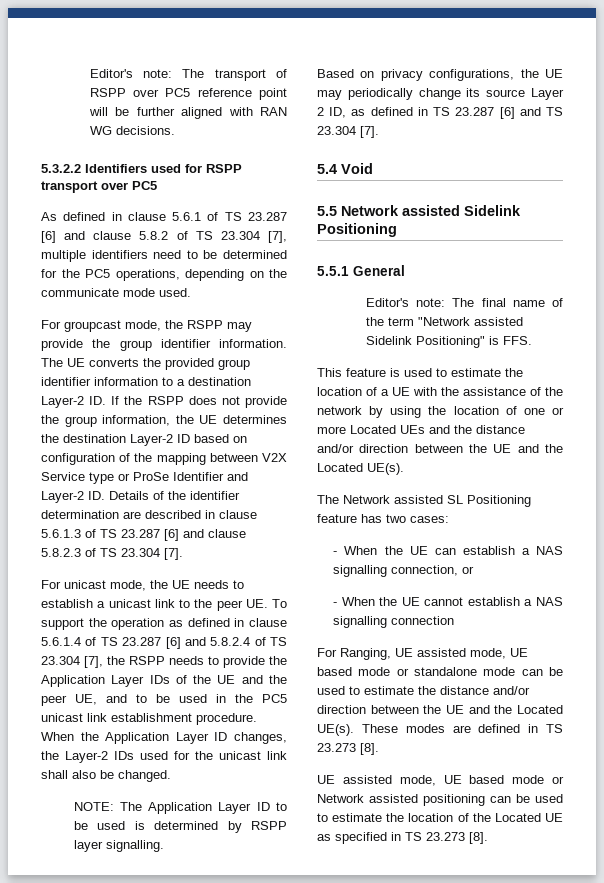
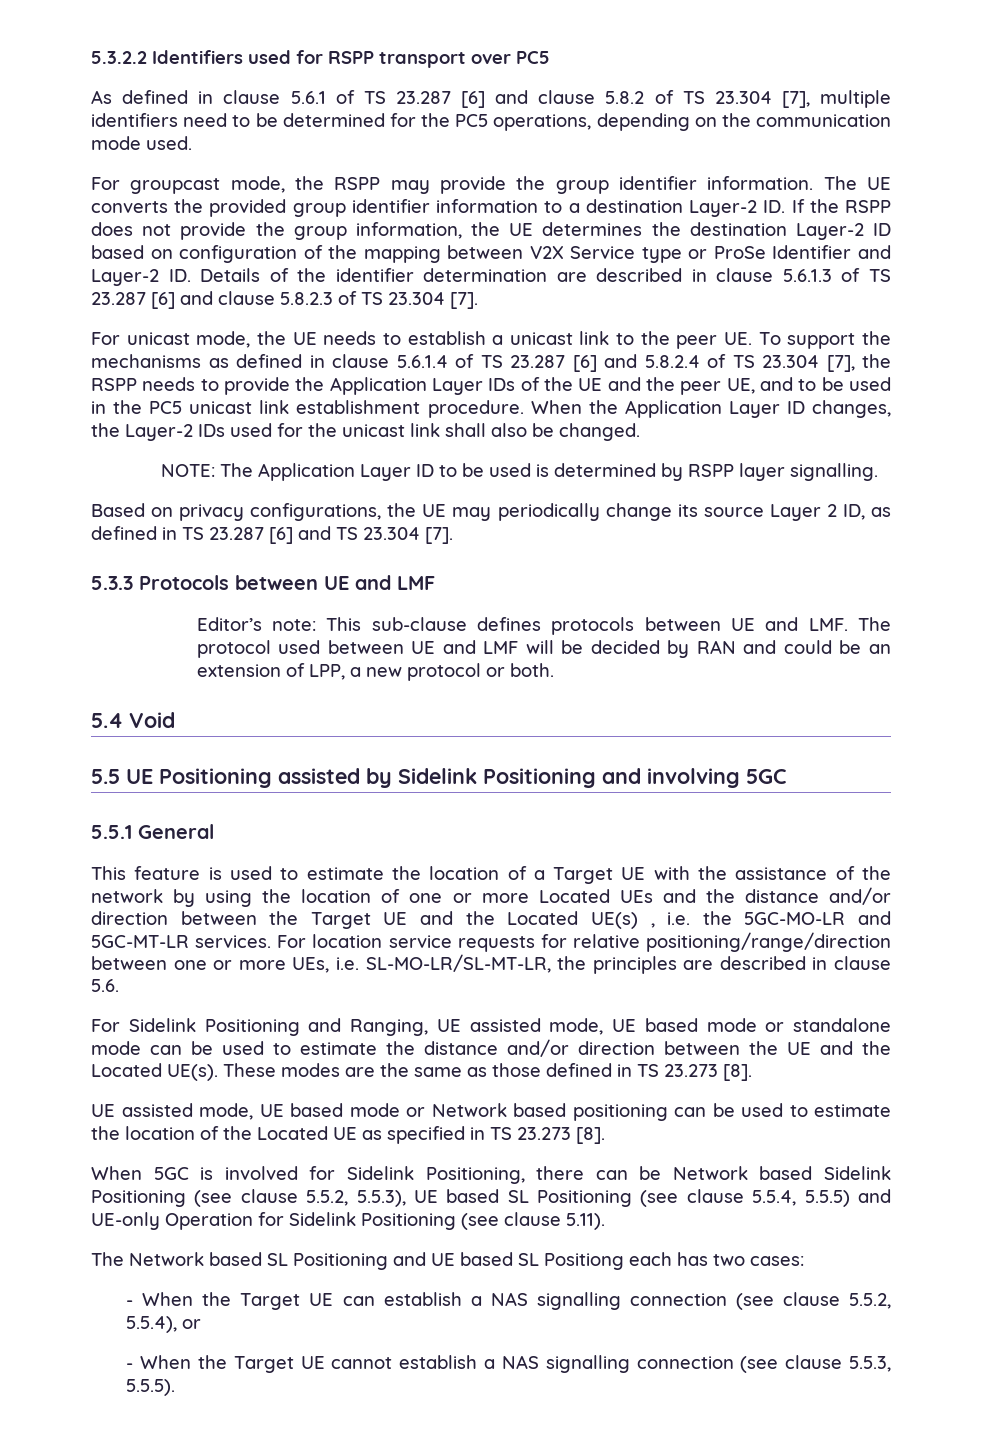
- Editor's note: The transport of RSPP over PC5 reference point will be further aligned with RAN WG decisions.
- As defined in clause 5.6.1 of TS 23.287 [6] and clause 5.8.2 of TS 23.304 [7], multiple identifiers need to be determined for the PC5 operations, depending on the communicate mode used.
+ As defined in clause 5.6.1 of TS 23.287 [6] and clause 5.8.2 of TS 23.304 [7], multiple identifiers need to be determined for the PC5 operations, depending on the communication mode used.
- For unicast mode, the UE needs to establish a unicast link to the peer UE. To support the operation as defined in clause 5.6.1.4 of TS 23.287 [6] and 5.8.2.4 of TS 23.304 [7], the RSPP needs to provide the Application Layer IDs of the UE and the peer UE, and to be used in the PC5 unicast link establishment procedure.
+ For unicast mode, the UE needs to establish a unicast link to the peer UE. To support the mechanisms as defined in clause 5.6.1.4 of TS 23.287 [6] and 5.8.2.4 of TS 23.304 [7], the RSPP needs to provide the Application Layer IDs of the UE and the peer UE, and to be used in the PC5 unicast link establishment procedure.
+ 5.3.3 Protocols between UE and LMF
+ Editor’s note: This sub-clause defines protocols between UE and LMF. The protocol used between UE and LMF will be decided by RAN and could be an extension of LPP, a new protocol or both.
- 5.5 Network assisted Sidelink Positioning
+ 5.5 UE Positioning assisted by Sidelink Positioning and involving 5GC
- Editor's note: The final name of the term "Network assisted Sidelink Positioning" is FFS.
- This feature is used to estimate the location of a UE with the assistance of the network by using the location of one or more Located UEs and the distance and/or direction between the UE and the Located UE(s).
- The Network assisted SL Positioning feature has two cases:
- - When the UE can establish a NAS signalling connection, or
- - When the UE cannot establish a NAS signalling connection
- For Ranging, UE assisted mode, UE based mode or standalone mode can be used to estimate the distance and/or direction between the UE and the Located UE(s).
+ This feature is used to estimate the location of a Target UE with the assistance of the network by using the location of one or more Located UEs and the distance and/or direction between the Target UE and the Located UE(s) , i.e. the 5GC-MO-LR and 5GC-MT-LR services. For location service requests for relative positioning/range/direction between one or more UEs, i.e. SL-MO-LR/SL-MT-LR, the principles are described in clause 5.6.
+ For Sidelink Positioning and Ranging, UE assisted mode, UE based mode or standalone mode can be used to estimate the distance and/or direction between the UE and the Located UE(s).
- These modes are defined in TS 23.273 [8].
+ These modes are the same as those defined in TS 23.273 [8].
- UE assisted mode, UE based mode or Network assisted positioning can be used to estimate the location of the Located UE as specified in TS 23.273 [8].
+ UE assisted mode, UE based mode or Network based positioning can be used to estimate the location of the Located UE as specified in TS 23.273 [8].
+ When 5GC is involved for Sidelink Positioning, there can be Network based Sidelink Positioning (see clause 5.5.2, 5.5.3), UE based SL Positioning (see clause 5.5.4, 5.5.5) and UE-only Operation for Sidelink Positioning (see clause 5.11).
+ The Network based SL Positioning and UE based SL Positiong each has two cases:
+ - When the Target UE can establish a NAS signalling connection (see clause 5.5.2, 5.5.4), or
+ - When the Target UE cannot establish a NAS signalling connection (see clause 5.5.3, 5.5.5).

